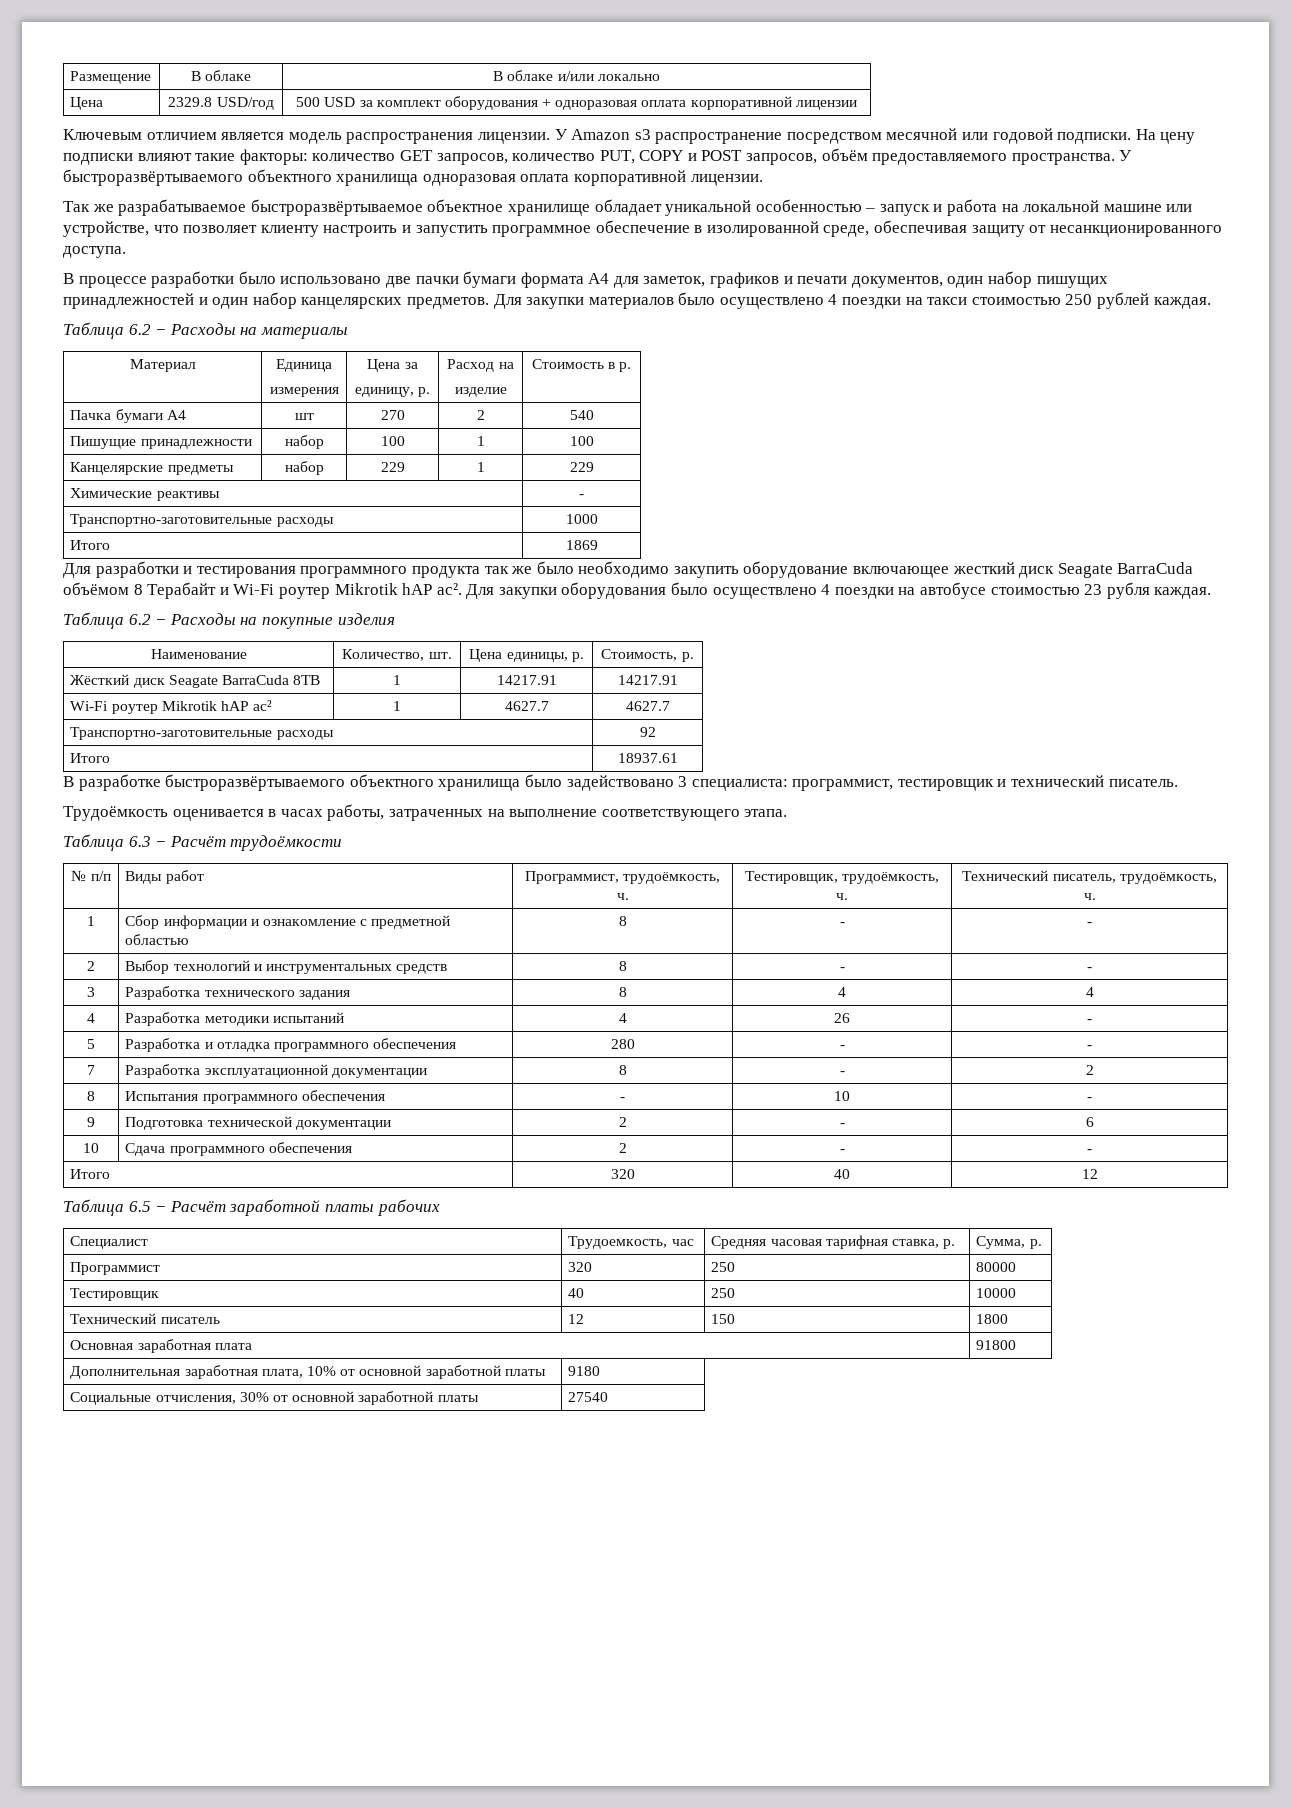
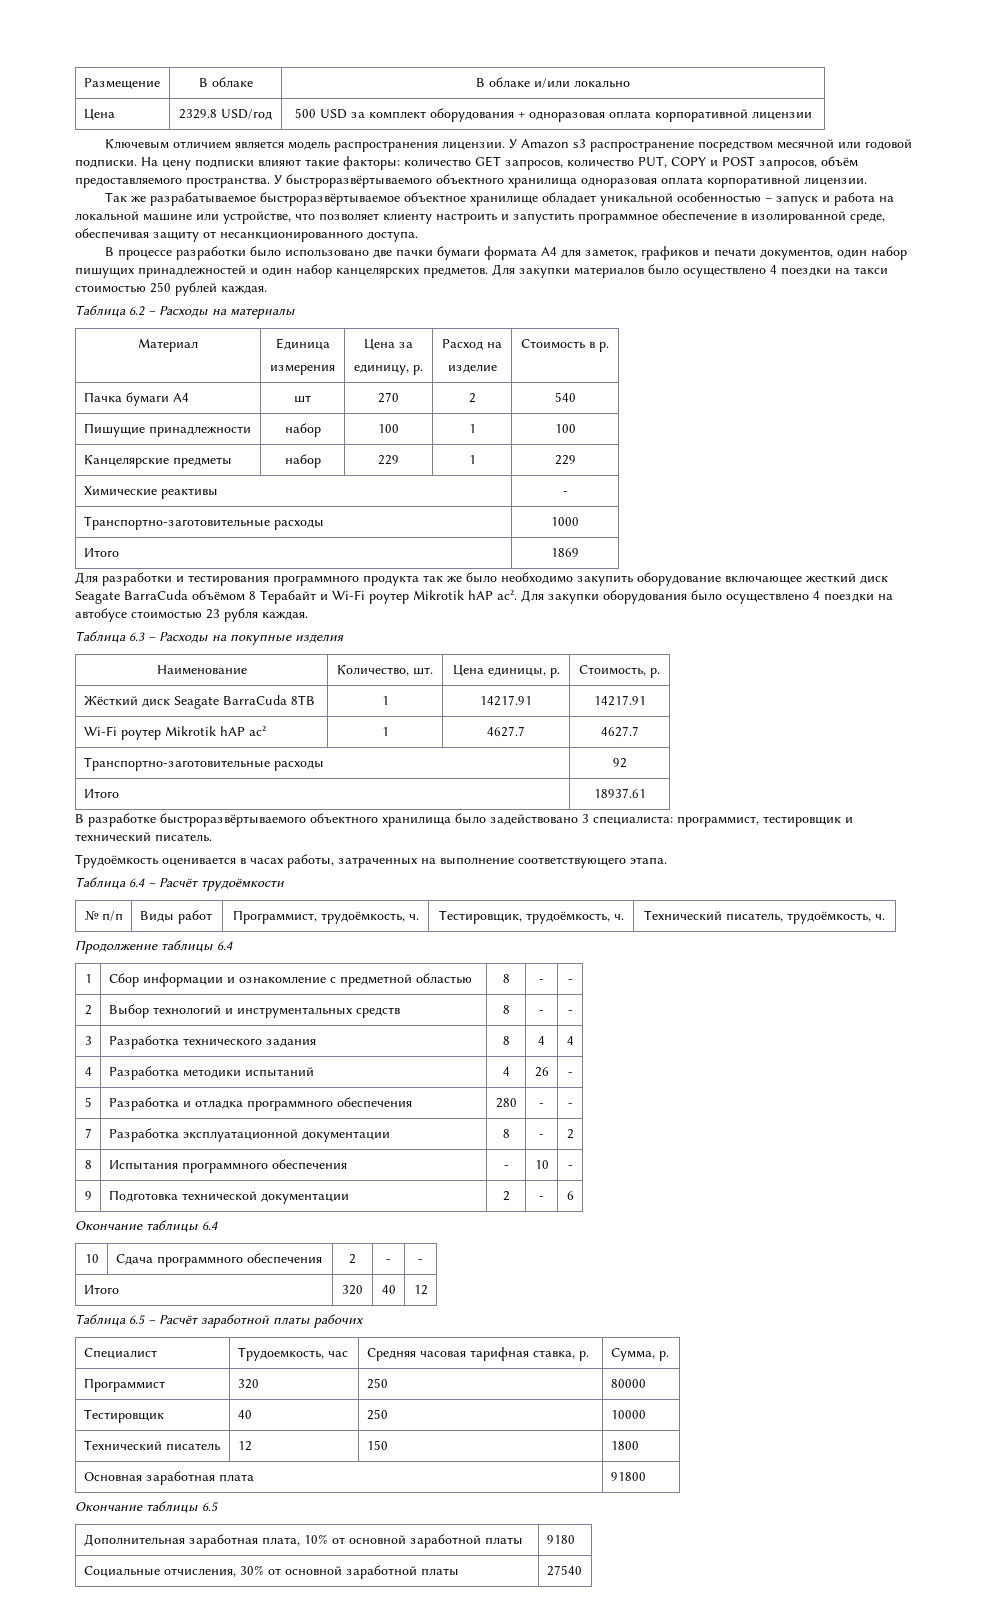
- Таблица 6.2 − Расходы на покупные изделия
+ Таблица 6.3 − Расходы на покупные изделия
- Таблица 6.3 − Расчёт трудоёмкости
+ Таблица 6.4 − Расчёт трудоёмкости
+ Продолжение таблицы 6.4
+ Окончание таблицы 6.4
+ Окончание таблицы 6.5

